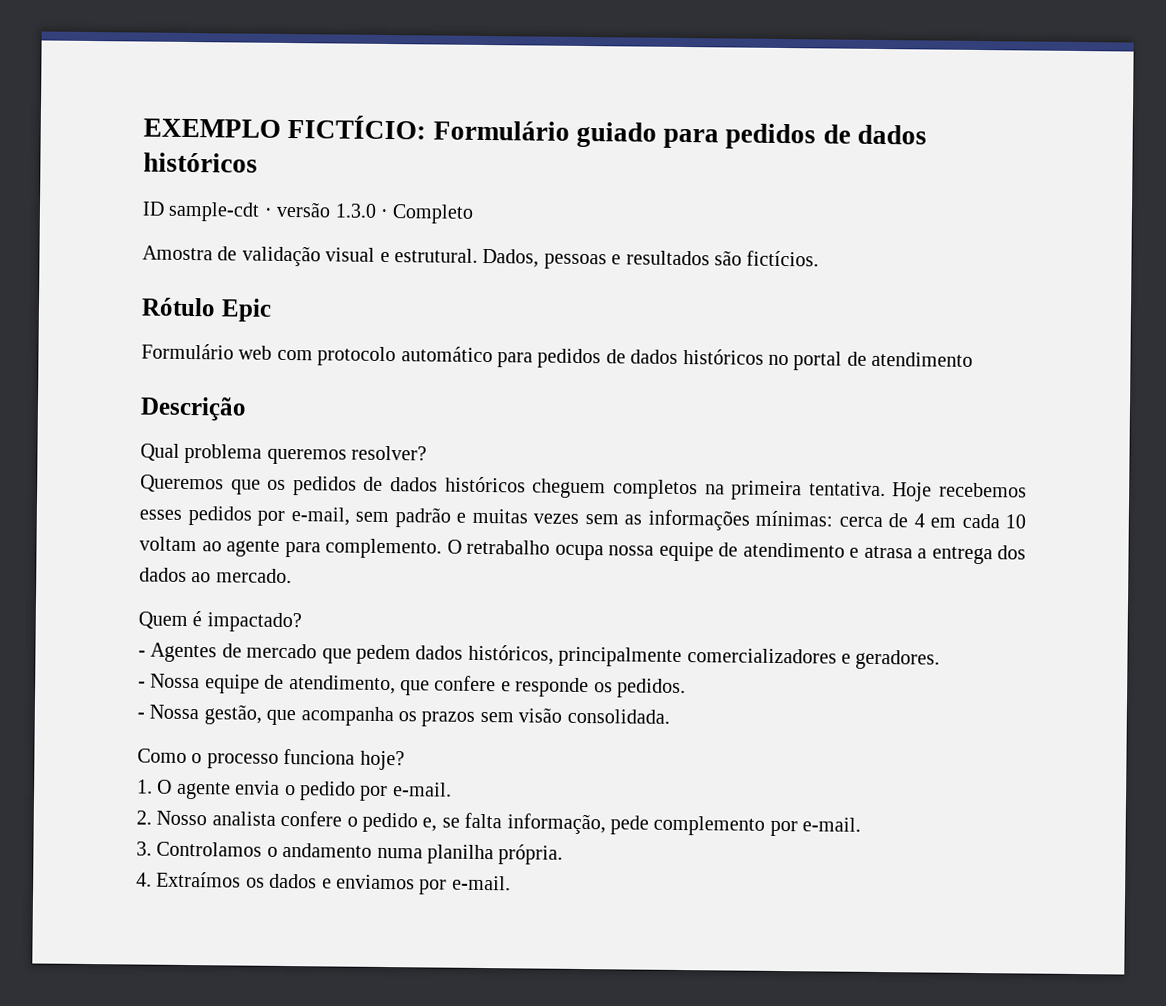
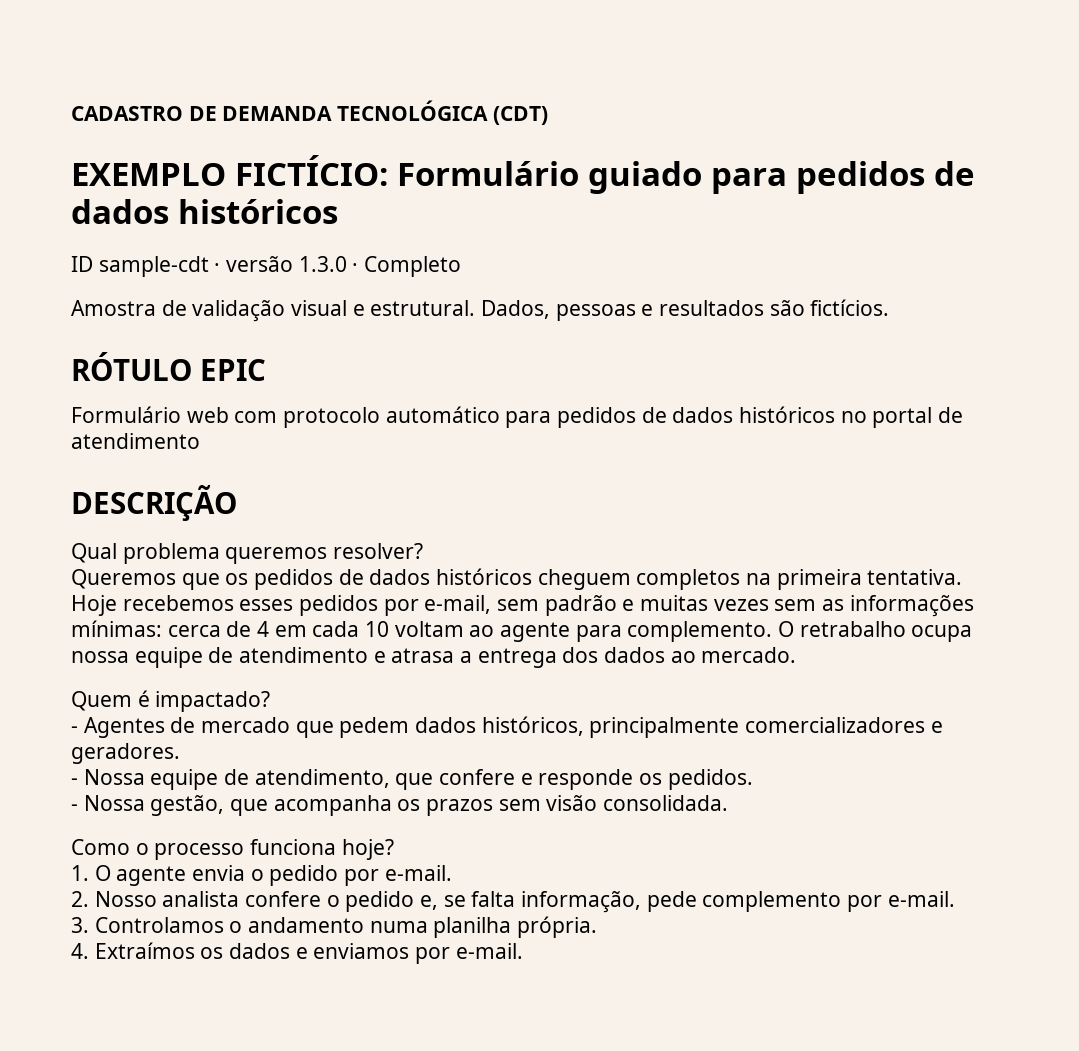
+ CADASTRO DE DEMANDA TECNOLÓGICA (CDT)
- Rótulo Epic
+ RÓTULO EPIC
- Descrição
+ DESCRIÇÃO

